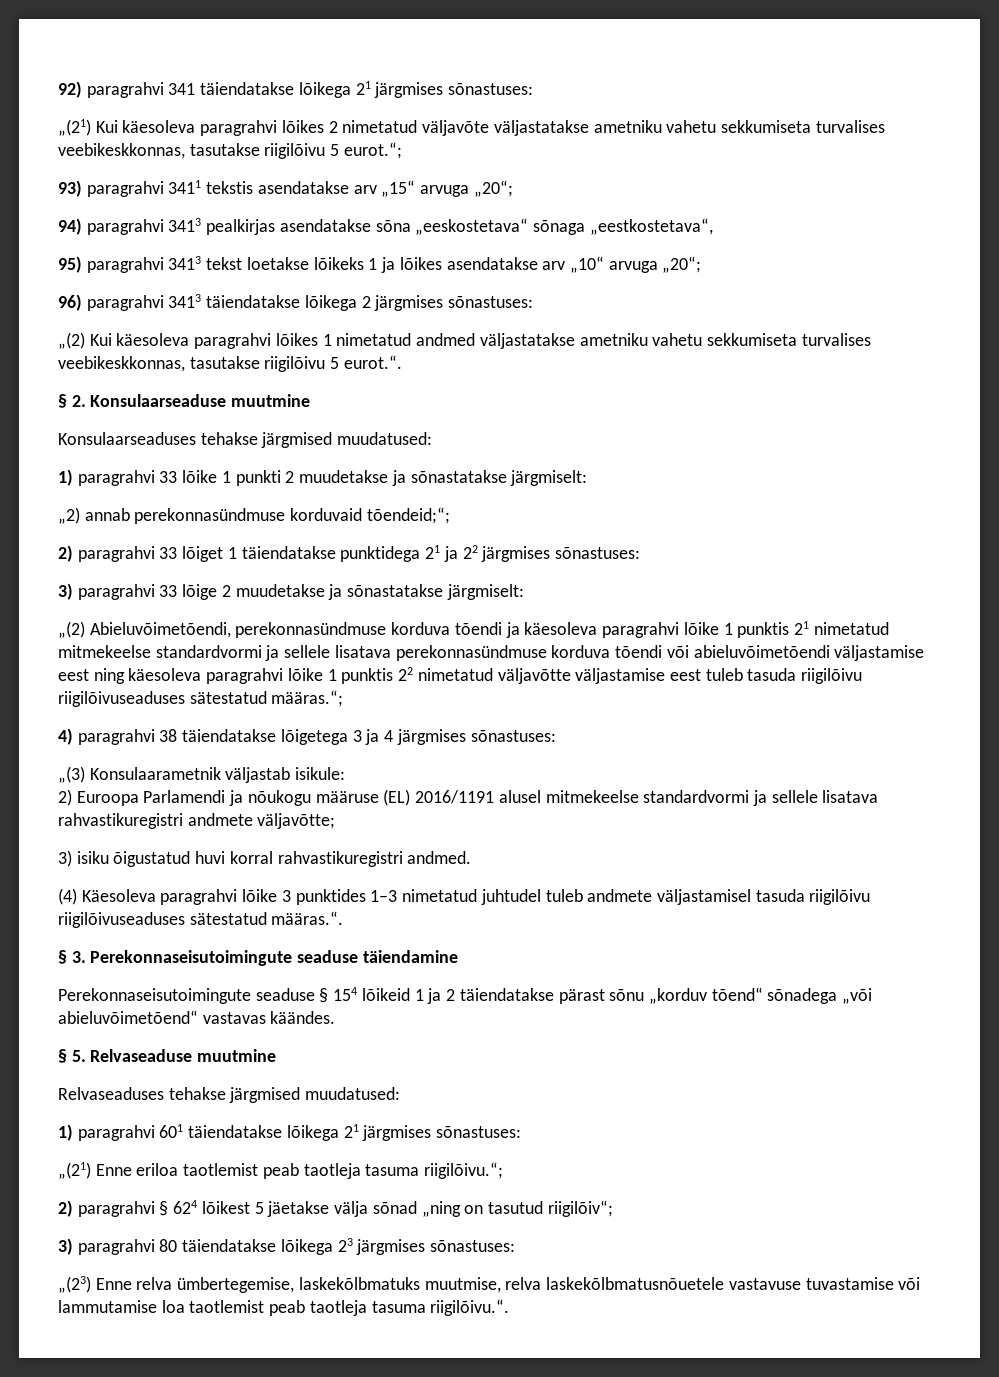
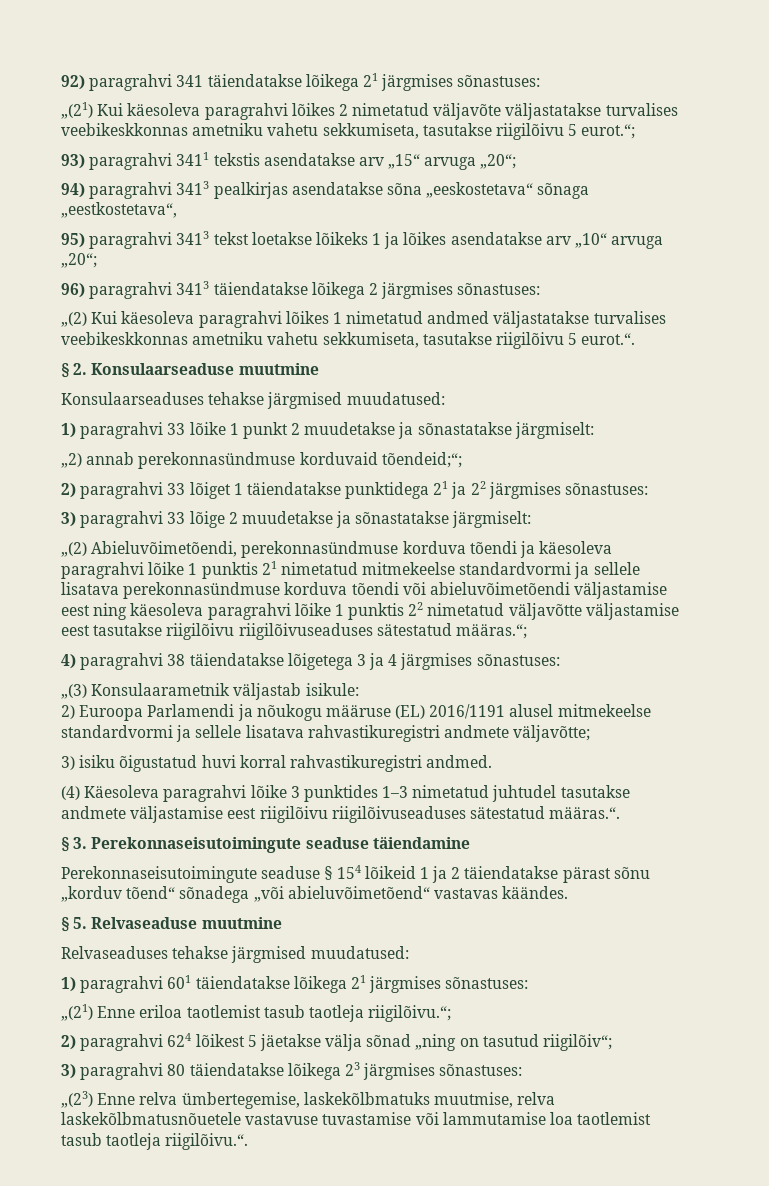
- „(21) Kui käesoleva paragrahvi lõikes 2 nimetatud väljavõte väljastatakse ametniku vahetu sekkumiseta turvalises veebikeskkonnas, tasutakse riigilõivu 5 eurot.“;
+ „(21) Kui käesoleva paragrahvi lõikes 2 nimetatud väljavõte väljastatakse turvalises veebikeskkonnas ametniku vahetu sekkumiseta, tasutakse riigilõivu 5 eurot.“;
- „(2) Kui käesoleva paragrahvi lõikes 1 nimetatud andmed väljastatakse ametniku vahetu sekkumiseta turvalises veebikeskkonnas, tasutakse riigilõivu 5 eurot.“.
+ „(2) Kui käesoleva paragrahvi lõikes 1 nimetatud andmed väljastatakse turvalises veebikeskkonnas ametniku vahetu sekkumiseta, tasutakse riigilõivu 5 eurot.“.
- 1) paragrahvi 33 lõike 1 punkti 2 muudetakse ja sõnastatakse järgmiselt:
+ 1) paragrahvi 33 lõike 1 punkt 2 muudetakse ja sõnastatakse järgmiselt:
- „(2) Abieluvõimetõendi, perekonnasündmuse korduva tõendi ja käesoleva paragrahvi lõike 1 punktis 21 nimetatud mitmekeelse standardvormi ja sellele lisatava perekonnasündmuse korduva tõendi või abieluvõimetõendi väljastamise eest ning käesoleva paragrahvi lõike 1 punktis 22 nimetatud väljavõtte väljastamise eest tuleb tasuda riigilõivu riigilõivuseaduses sätestatud määras.“;
+ „(2) Abieluvõimetõendi, perekonnasündmuse korduva tõendi ja käesoleva paragrahvi lõike 1 punktis 21 nimetatud mitmekeelse standardvormi ja sellele lisatava perekonnasündmuse korduva tõendi või abieluvõimetõendi väljastamise eest ning käesoleva paragrahvi lõike 1 punktis 22 nimetatud väljavõtte väljastamise eest tasutakse riigilõivu riigilõivuseaduses sätestatud määras.“;
- (4) Käesoleva paragrahvi lõike 3 punktides 1–3 nimetatud juhtudel tuleb andmete väljastamisel tasuda riigilõivu riigilõivuseaduses sätestatud määras.“.
+ (4) Käesoleva paragrahvi lõike 3 punktides 1–3 nimetatud juhtudel tasutakse andmete väljastamise eest riigilõivu riigilõivuseaduses sätestatud määras.“.
- „(21) Enne eriloa taotlemist peab taotleja tasuma riigilõivu.“;
+ „(21) Enne eriloa taotlemist tasub taotleja riigilõivu.“;
- 2) paragrahvi § 624 lõikest 5 jäetakse välja sõnad „ning on tasutud riigilõiv“;
+ 2) paragrahvi 624 lõikest 5 jäetakse välja sõnad „ning on tasutud riigilõiv“;
- „(23) Enne relva ümbertegemise, laskekõlbmatuks muutmise, relva laskekõlbmatusnõuetele vastavuse tuvastamise või lammutamise loa taotlemist peab taotleja tasuma riigilõivu.“.
+ „(23) Enne relva ümbertegemise, laskekõlbmatuks muutmise, relva laskekõlbmatusnõuetele vastavuse tuvastamise või lammutamise loa taotlemist tasub taotleja riigilõivu.“.

